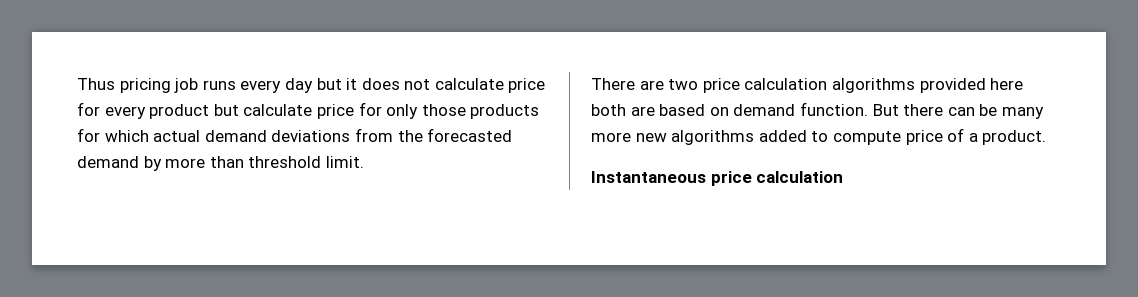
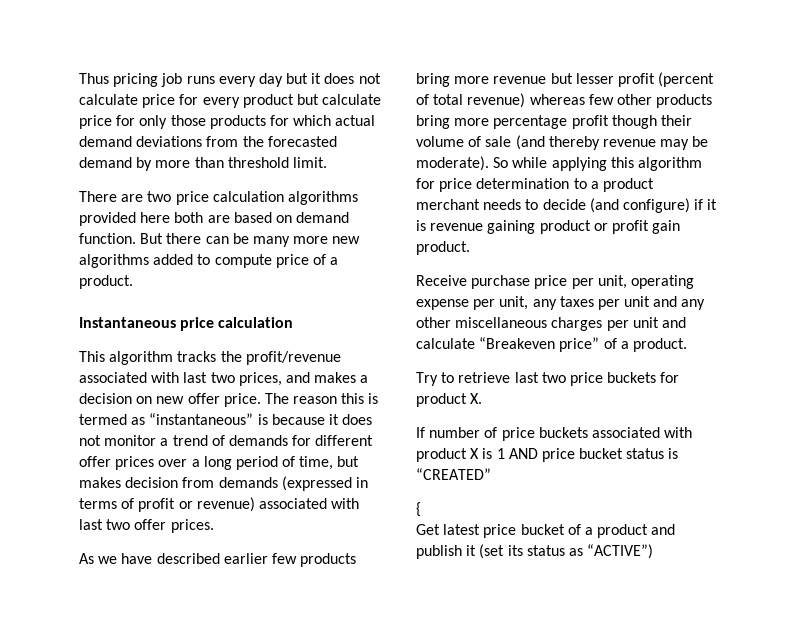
+ This algorithm tracks the profit/revenue associated with last two prices, and makes a decision on new offer price. The reason this is termed as “instantaneous” is because it does not monitor a trend of demands for different offer prices over a long period of time, but makes decision from demands (expressed in terms of profit or revenue) associated with last two offer prices.
+ As we have described earlier few products bring more revenue but lesser profit (percent of total revenue) whereas few other products bring more percentage profit though their volume of sale (and thereby revenue may be moderate). So while applying this algorithm for price determination to a product merchant needs to decide (and configure) if it is revenue gaining product or profit gain product.
+ Receive purchase price per unit, operating expense per unit, any taxes per unit and any other miscellaneous charges per unit and calculate “Breakeven price” of a product.
+ Try to retrieve last two price buckets for product X.
+ If number of price buckets associated with product X is 1 AND price bucket status is “CREATED”
+ {
+ Get latest price bucket of a product and publish it (set its status as “ACTIVE”)

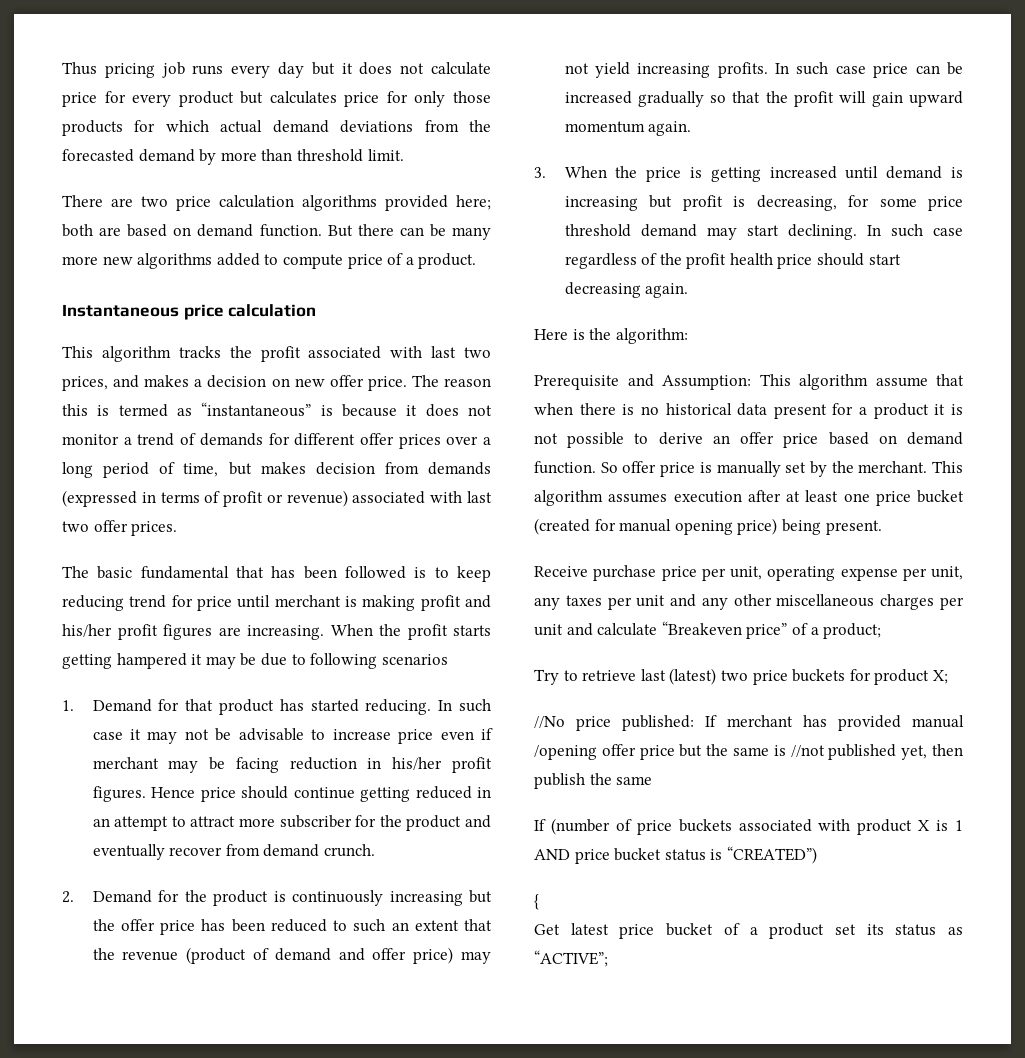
- Thus pricing job runs every day but it does not calculate price for every product but calculate price for only those products for which actual demand deviations from the forecasted demand by more than threshold limit.
+ Thus pricing job runs every day but it does not calculate price for every product but calculates price for only those products for which actual demand deviations from the forecasted demand by more than threshold limit.
- There are two price calculation algorithms provided here both are based on demand function.
+ There are two price calculation algorithms provided here; both are based on demand function.
- This algorithm tracks the profit/revenue associated with last two prices, and makes a decision on new offer price.
+ This algorithm tracks the profit associated with last two prices, and makes a decision on new offer price.
- As we have described earlier few products bring more revenue but lesser profit (percent of total revenue) whereas few other products bring more percentage profit though their volume of sale (and thereby revenue may be moderate). So while applying this algorithm for price determination to a product merchant needs to decide (and configure) if it is revenue gaining product or profit gain product.
+ The basic fundamental that has been followed is to keep reducing trend for price until merchant is making profit and his/her profit figures are increasing. When the profit starts getting hampered it may be due to following scenarios
+ 1. Demand for that product has started reducing. In such case it may not be advisable to increase price even if merchant may be facing reduction in his/her profit figures. Hence price should continue getting reduced in an attempt to attract more subscriber for the product and eventually recover from demand crunch.
+ 2. Demand for the product is continuously increasing but the offer price has been reduced to such an extent that the revenue (product of demand and offer price) may not yield increasing profits. In such case price can be increased gradually so that the profit will gain upward momentum again.
+ 3. When the price is getting increased until demand is increasing but profit is decreasing, for some price threshold demand may start declining. In such case regardless of the profit health price should start decreasing again.
+ Here is the algorithm:
+ Prerequisite and Assumption: This algorithm assume that when there is no historical data present for a product it is not possible to derive an offer price based on demand function. So offer price is manually set by the merchant. This algorithm assumes execution after at least one price bucket (created for manual opening price) being present.
- Receive purchase price per unit, operating expense per unit, any taxes per unit and any other miscellaneous charges per unit and calculate “Breakeven price” of a product.
+ Receive purchase price per unit, operating expense per unit, any taxes per unit and any other miscellaneous charges per unit and calculate “Breakeven price” of a product;
- Try to retrieve last two price buckets for product X.
- If number of price buckets associated with product X is 1 AND price bucket status is “CREATED”
+ Try to retrieve last (latest) two price buckets for product X;
+ //No price published: If merchant has provided manual /opening offer price but the same is //not published yet, then publish the same
+ If (number of price buckets associated with product X is 1 AND price bucket status is “CREATED”)
- Get latest price bucket of a product and publish it (set its status as “ACTIVE”)
+ Get latest price bucket of a product set its status as “ACTIVE”;

